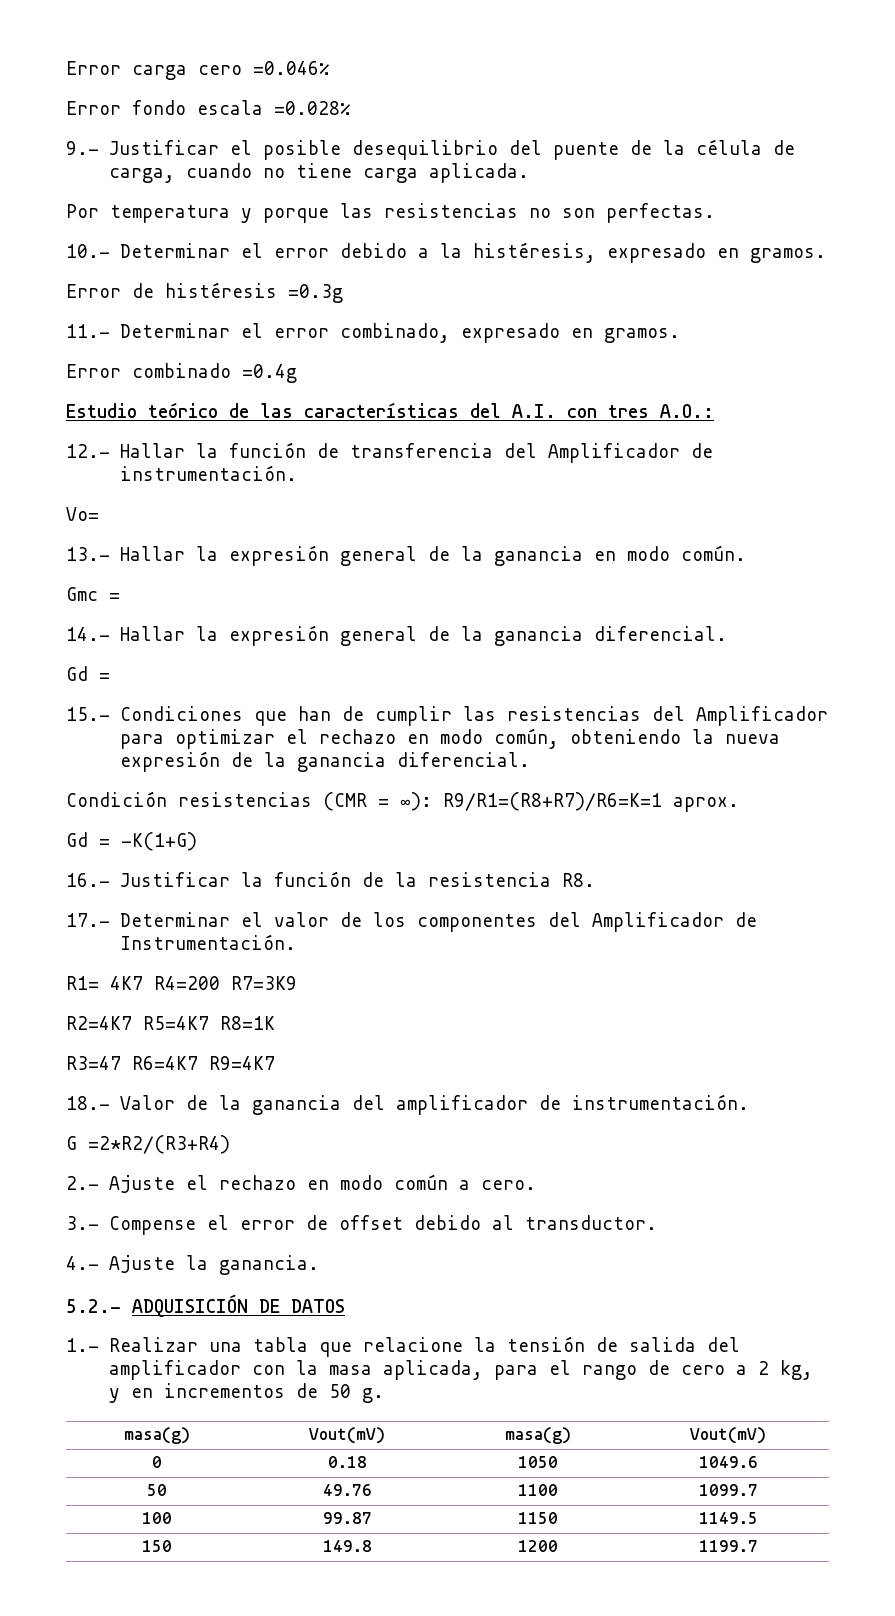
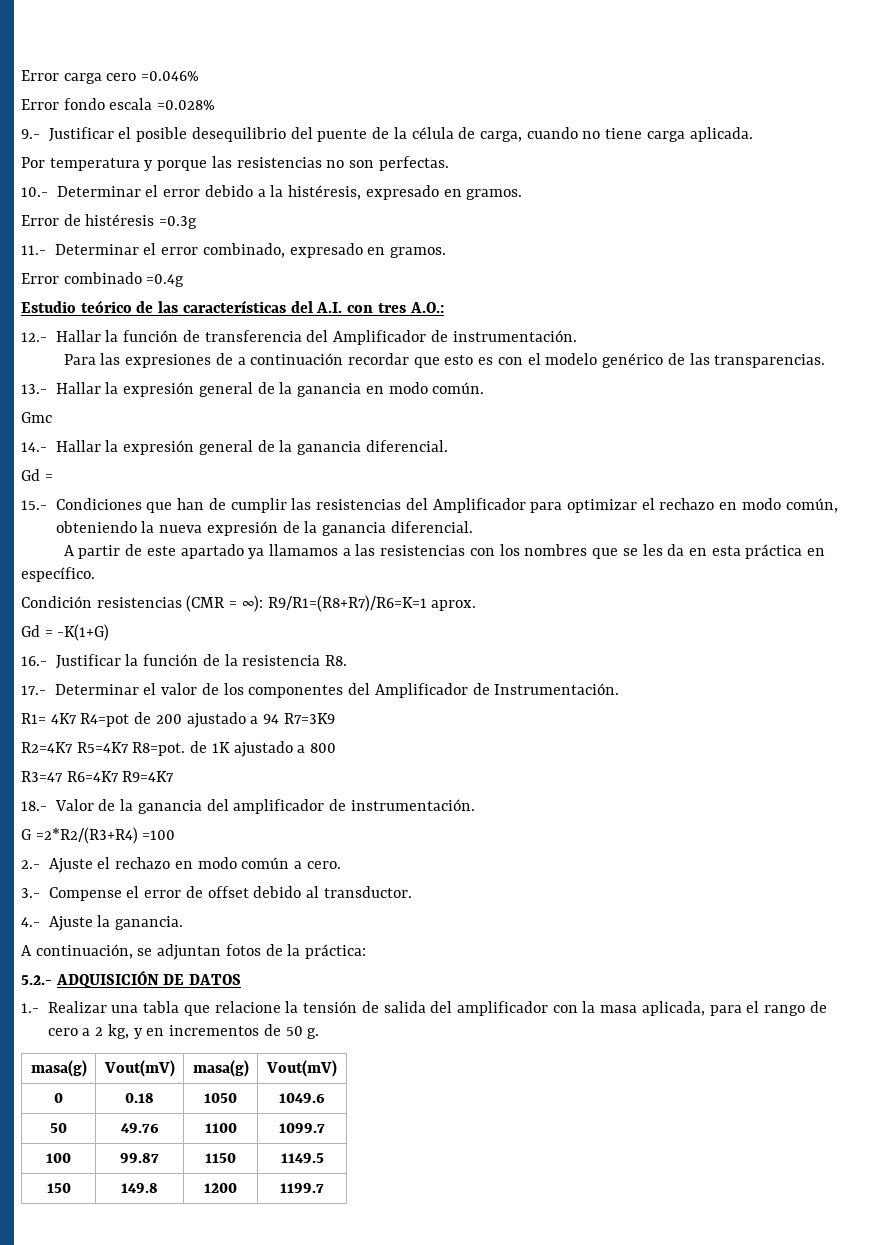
- Vo=
+ Para las expresiones de a continuación recordar que esto es con el modelo genérico de las transparencias.
- Gmc =
+ Gmc
+ A partir de este apartado ya llamamos a las resistencias con los nombres que se les da en esta práctica en específico.
- R1= 4K7 R4=200 R7=3K9
- R2=4K7 R5=4K7 R8=1K
+ R1= 4K7 R4=pot de 200 ajustado a 94 R7=3K9
+ R2=4K7 R5=4K7 R8=pot. de 1K ajustado a 800
- G =2*R2/(R3+R4)
+ G =2*R2/(R3+R4) =100
+ A continuación, se adjuntan fotos de la práctica:

